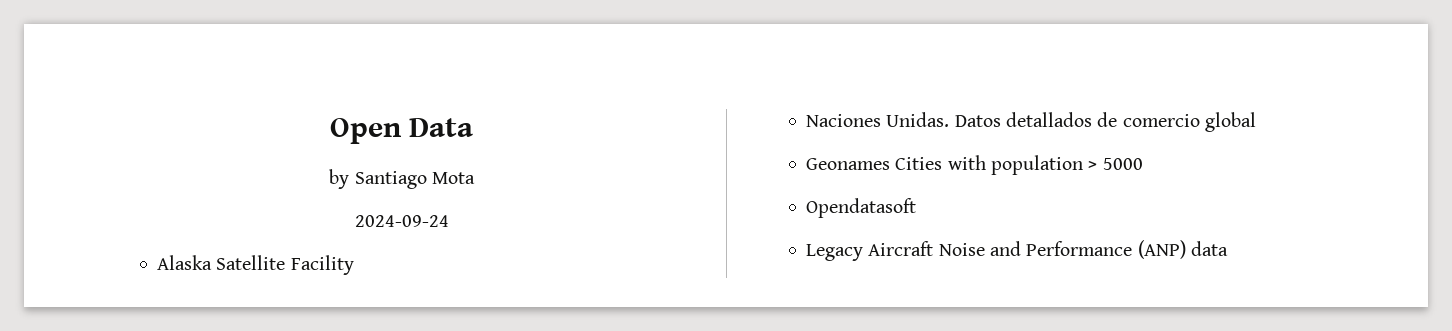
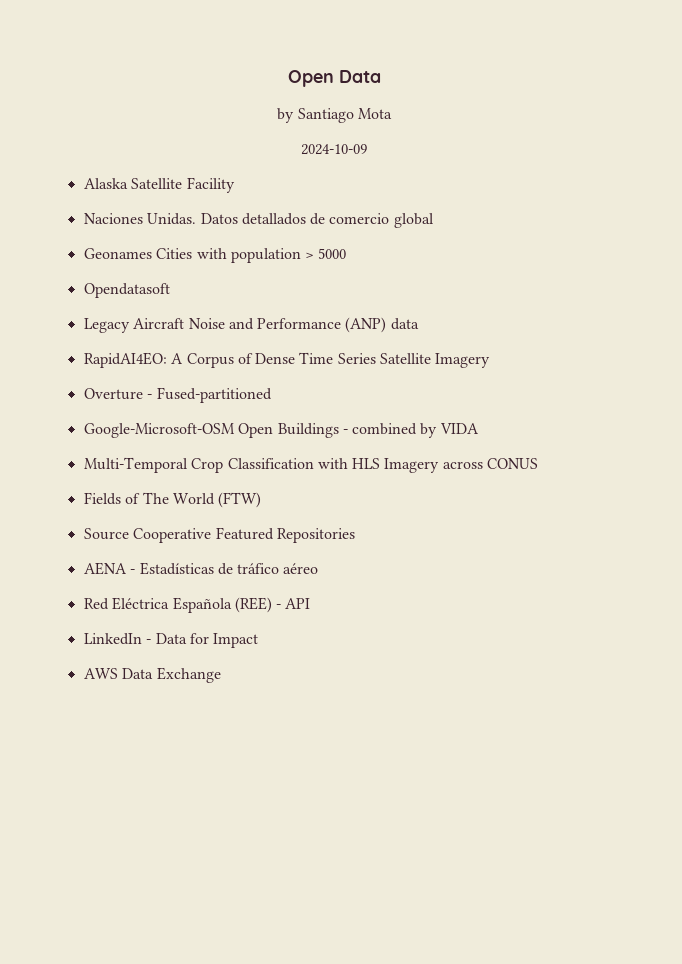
- 2024-09-24
+ 2024-10-09
+ RapidAI4EO: A Corpus of Dense Time Series Satellite Imagery
+ Overture - Fused-partitioned
+ Google-Microsoft-OSM Open Buildings - combined by VIDA
+ Multi-Temporal Crop Classification with HLS Imagery across CONUS
+ Fields of The World (FTW)
+ Source Cooperative Featured Repositories
+ AENA - Estadísticas de tráfico aéreo
+ Red Eléctrica Española (REE) - API
+ LinkedIn - Data for Impact
+ AWS Data Exchange

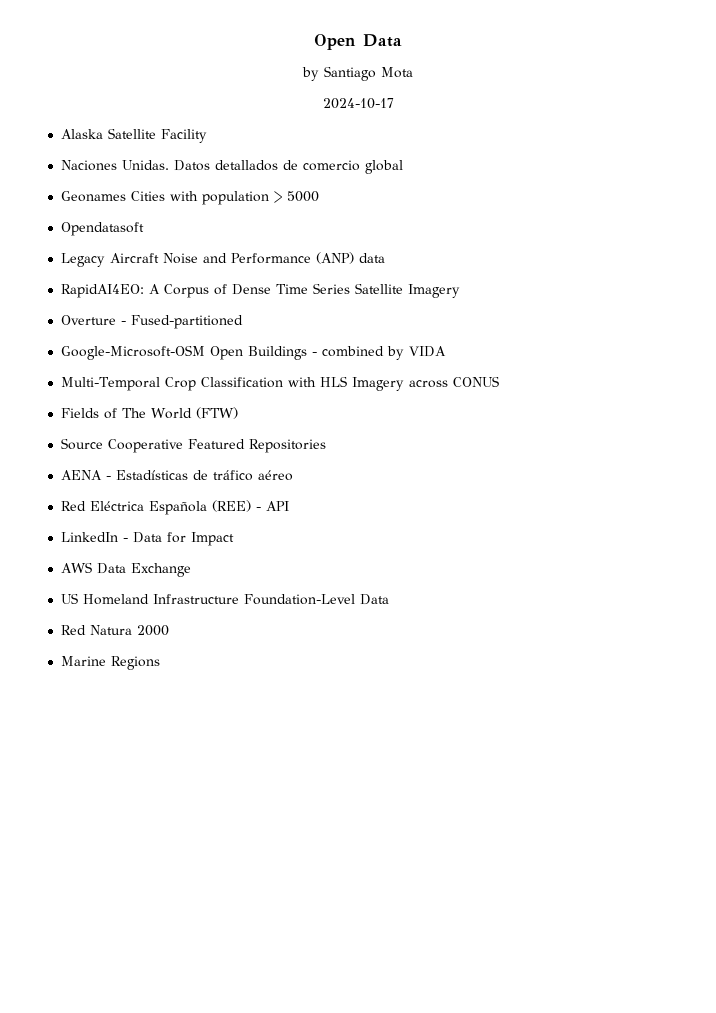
- 2024-10-09
+ 2024-10-17
+ US Homeland Infrastructure Foundation-Level Data
+ Red Natura 2000
+ Marine Regions

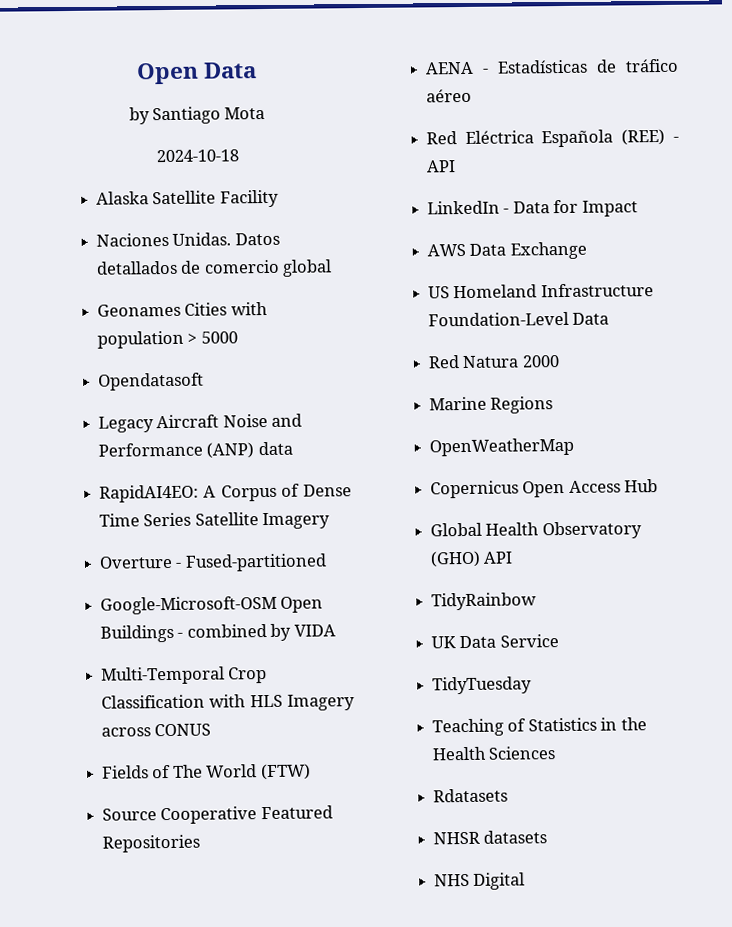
- 2024-10-17
+ 2024-10-18
+ OpenWeatherMap
+ Copernicus Open Access Hub
+ Global Health Observatory (GHO) API
+ TidyRainbow
+ UK Data Service
+ TidyTuesday
+ Teaching of Statistics in the Health Sciences
+ Rdatasets
+ NHSR datasets
+ NHS Digital

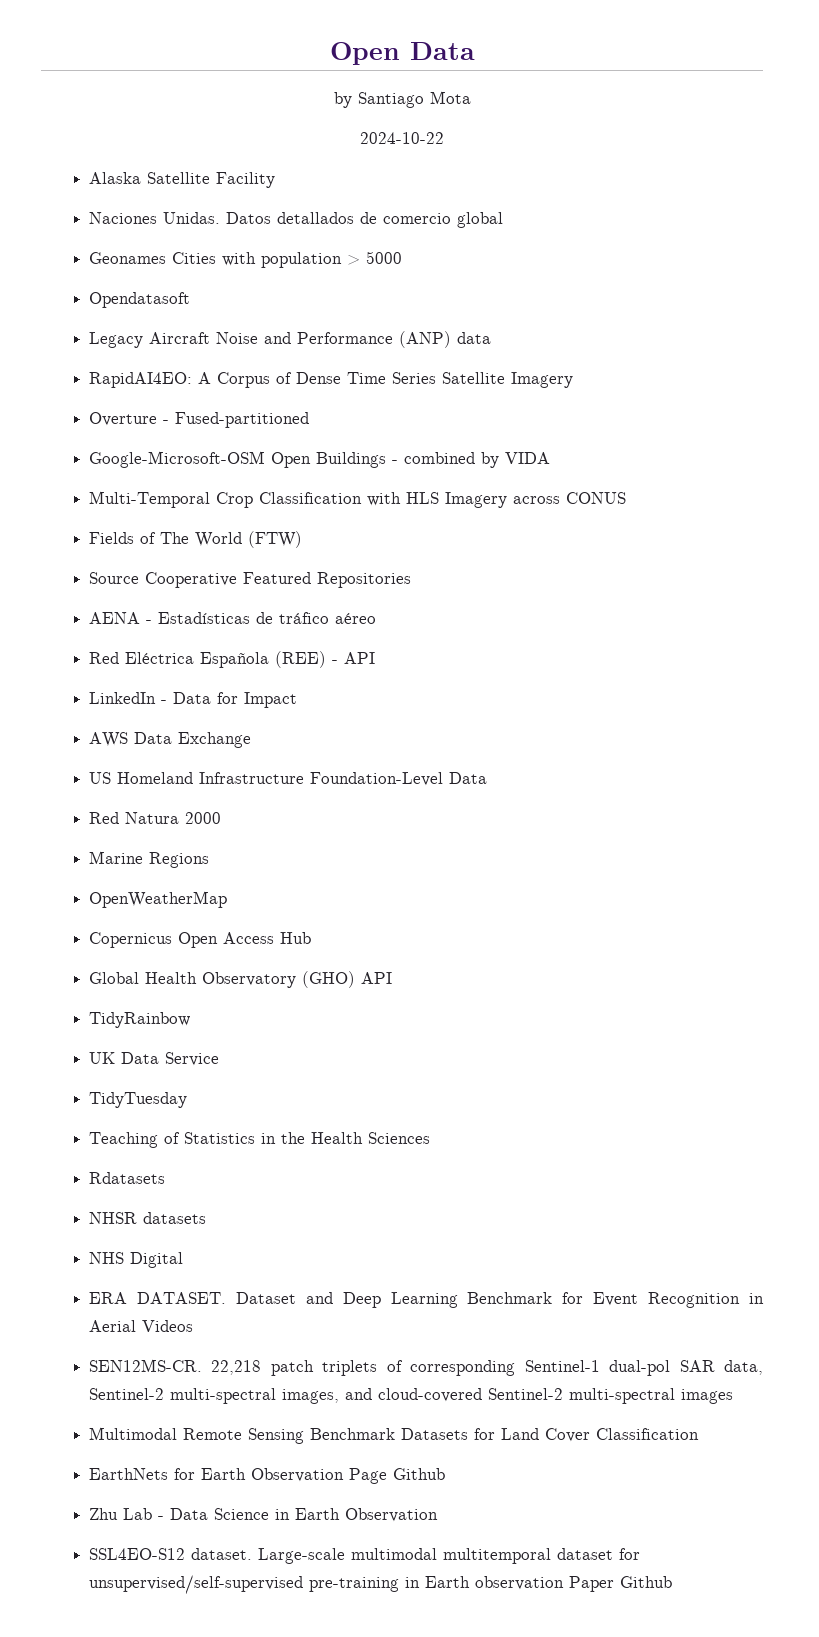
- 2024-10-18
+ 2024-10-22
+ ERA DATASET. Dataset and Deep Learning Benchmark for Event Recognition in Aerial Videos
+ SEN12MS-CR. 22,218 patch triplets of corresponding Sentinel-1 dual-pol SAR data, Sentinel-2 multi-spectral images, and cloud-covered Sentinel-2 multi-spectral images
+ Multimodal Remote Sensing Benchmark Datasets for Land Cover Classification
+ EarthNets for Earth Observation Page Github
+ Zhu Lab - Data Science in Earth Observation
+ SSL4EO-S12 dataset. Large-scale multimodal multitemporal dataset for unsupervised/self-supervised pre-training in Earth observation Paper Github

